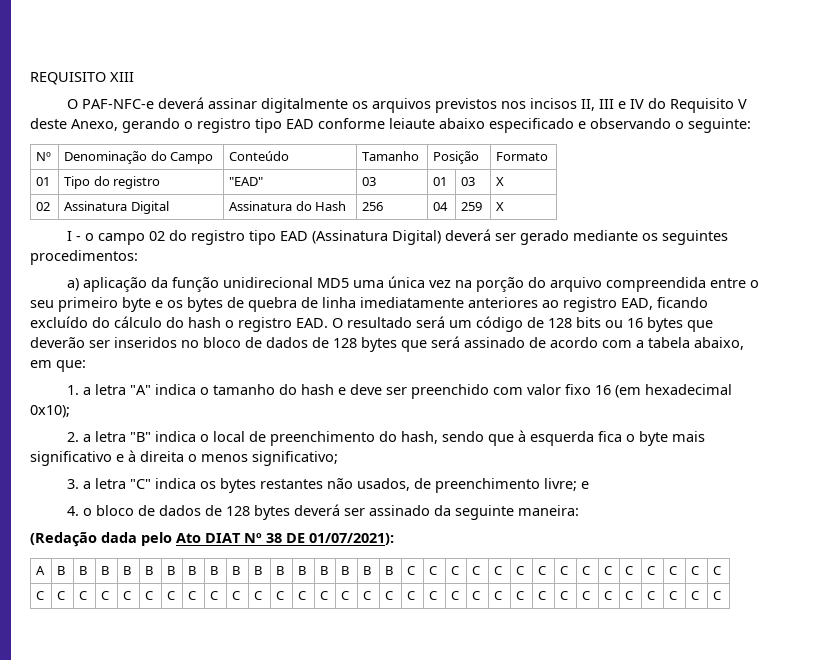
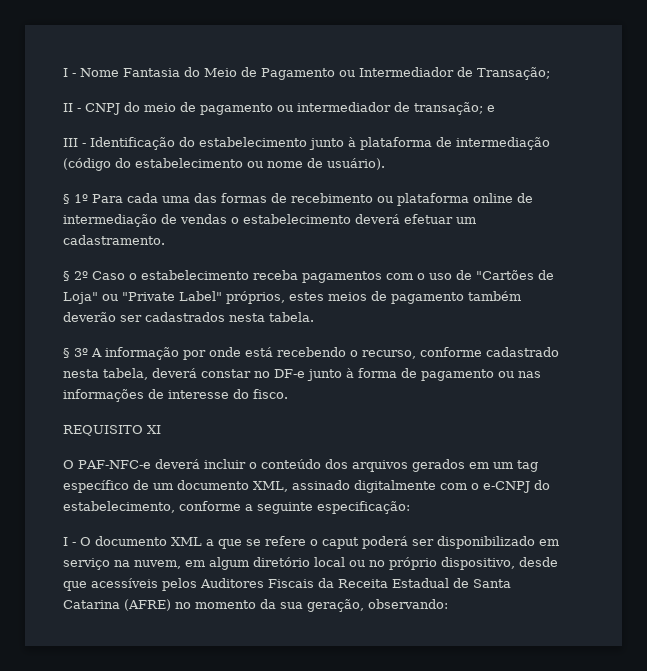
- REQUISITO XIII
- O PAF-NFC-e deverá assinar digitalmente os arquivos previstos nos incisos II, III e IV do Requisito V deste Anexo, gerando o registro tipo EAD conforme leiaute abaixo especificado e observando o seguinte:
- Nº | Denominação do Campo | Conteúdo | Tamanho | Posição | Formato
- 01 | Tipo do registro | "EAD" | 03 | 01 | 03 | X
- 02 | Assinatura Digital | Assinatura do Hash | 256 | 04 | 259 | X
- I - o campo 02 do registro tipo EAD (Assinatura Digital) deverá ser gerado mediante os seguintes procedimentos:
- a) aplicação da função unidirecional MD5 uma única vez na porção do arquivo compreendida entre o seu primeiro byte e os bytes de quebra de linha imediatamente anteriores ao registro EAD, ficando excluído do cálculo do hash o registro EAD. O resultado será um código de 128 bits ou 16 bytes que deverão ser inseridos no bloco de dados de 128 bytes que será assinado de acordo com a tabela abaixo, em que:
- 1. a letra "A" indica o tamanho do hash e deve ser preenchido com valor fixo 16 (em hexadecimal 0x10);
- 2. a letra "B" indica o local de preenchimento do hash, sendo que à esquerda fica o byte mais significativo e à direita o menos significativo;
- 3. a letra "C" indica os bytes restantes não usados, de preenchimento livre; e
- 4. o bloco de dados de 128 bytes deverá ser assinado da seguinte maneira:
- (Redação dada pelo Ato DIAT Nº 38 DE 01/07/2021):
- A | B | B | B | B | B | B | B | B | B | B | B | B | B | B | B | B | C | C | C | C | C | C | C | C | C | C | C | C | C | C | C
- C | C | C | C | C | C | C | C | C | C | C | C | C | C | C | C | C | C | C | C | C | C | C | C | C | C | C | C | C | C | C | C
+ I - Nome Fantasia do Meio de Pagamento ou Intermediador de Transação;
+ II - CNPJ do meio de pagamento ou intermediador de transação; e
+ III - Identificação do estabelecimento junto à plataforma de intermediação (código do estabelecimento ou nome de usuário).
+ § 1º Para cada uma das formas de recebimento ou plataforma online de intermediação de vendas o estabelecimento deverá efetuar um cadastramento.
+ § 2º Caso o estabelecimento receba pagamentos com o uso de "Cartões de Loja" ou "Private Label" próprios, estes meios de pagamento também deverão ser cadastrados nesta tabela.
+ § 3º A informação por onde está recebendo o recurso, conforme cadastrado nesta tabela, deverá constar no DF-e junto à forma de pagamento ou nas informações de interesse do fisco.
+ REQUISITO XI
+ O PAF-NFC-e deverá incluir o conteúdo dos arquivos gerados em um tag específico de um documento XML, assinado digitalmente com o e-CNPJ do estabelecimento, conforme a seguinte especificação:
+ I - O documento XML a que se refere o caput poderá ser disponibilizado em serviço na nuvem, em algum diretório local ou no próprio dispositivo, desde que acessíveis pelos Auditores Fiscais da Receita Estadual de Santa Catarina (AFRE) no momento da sua geração, observando:

